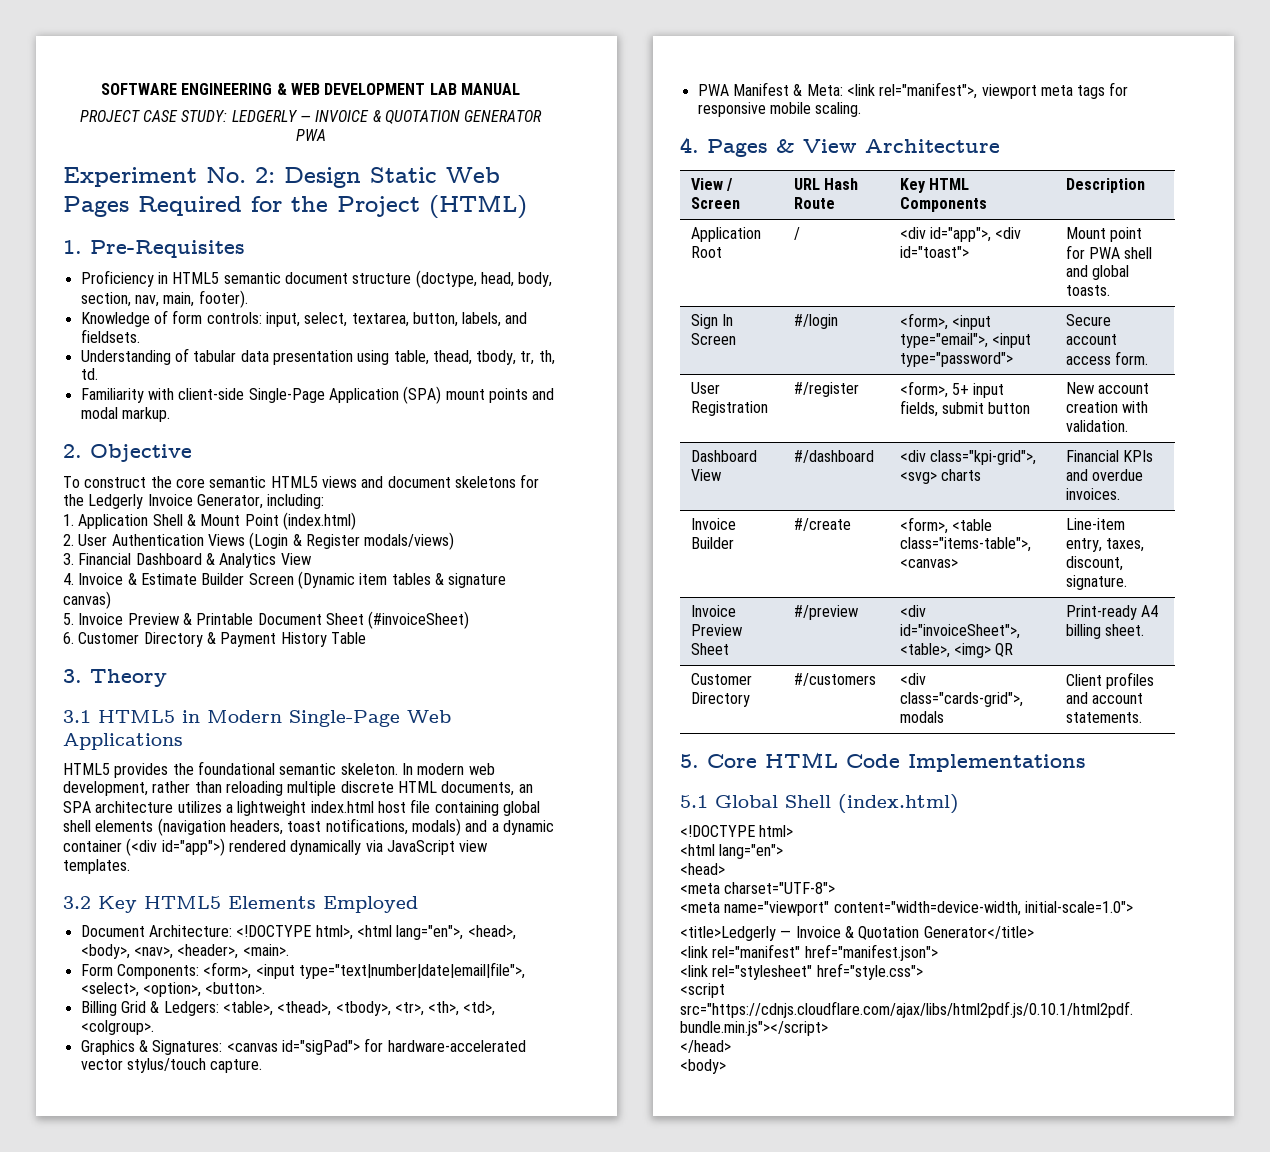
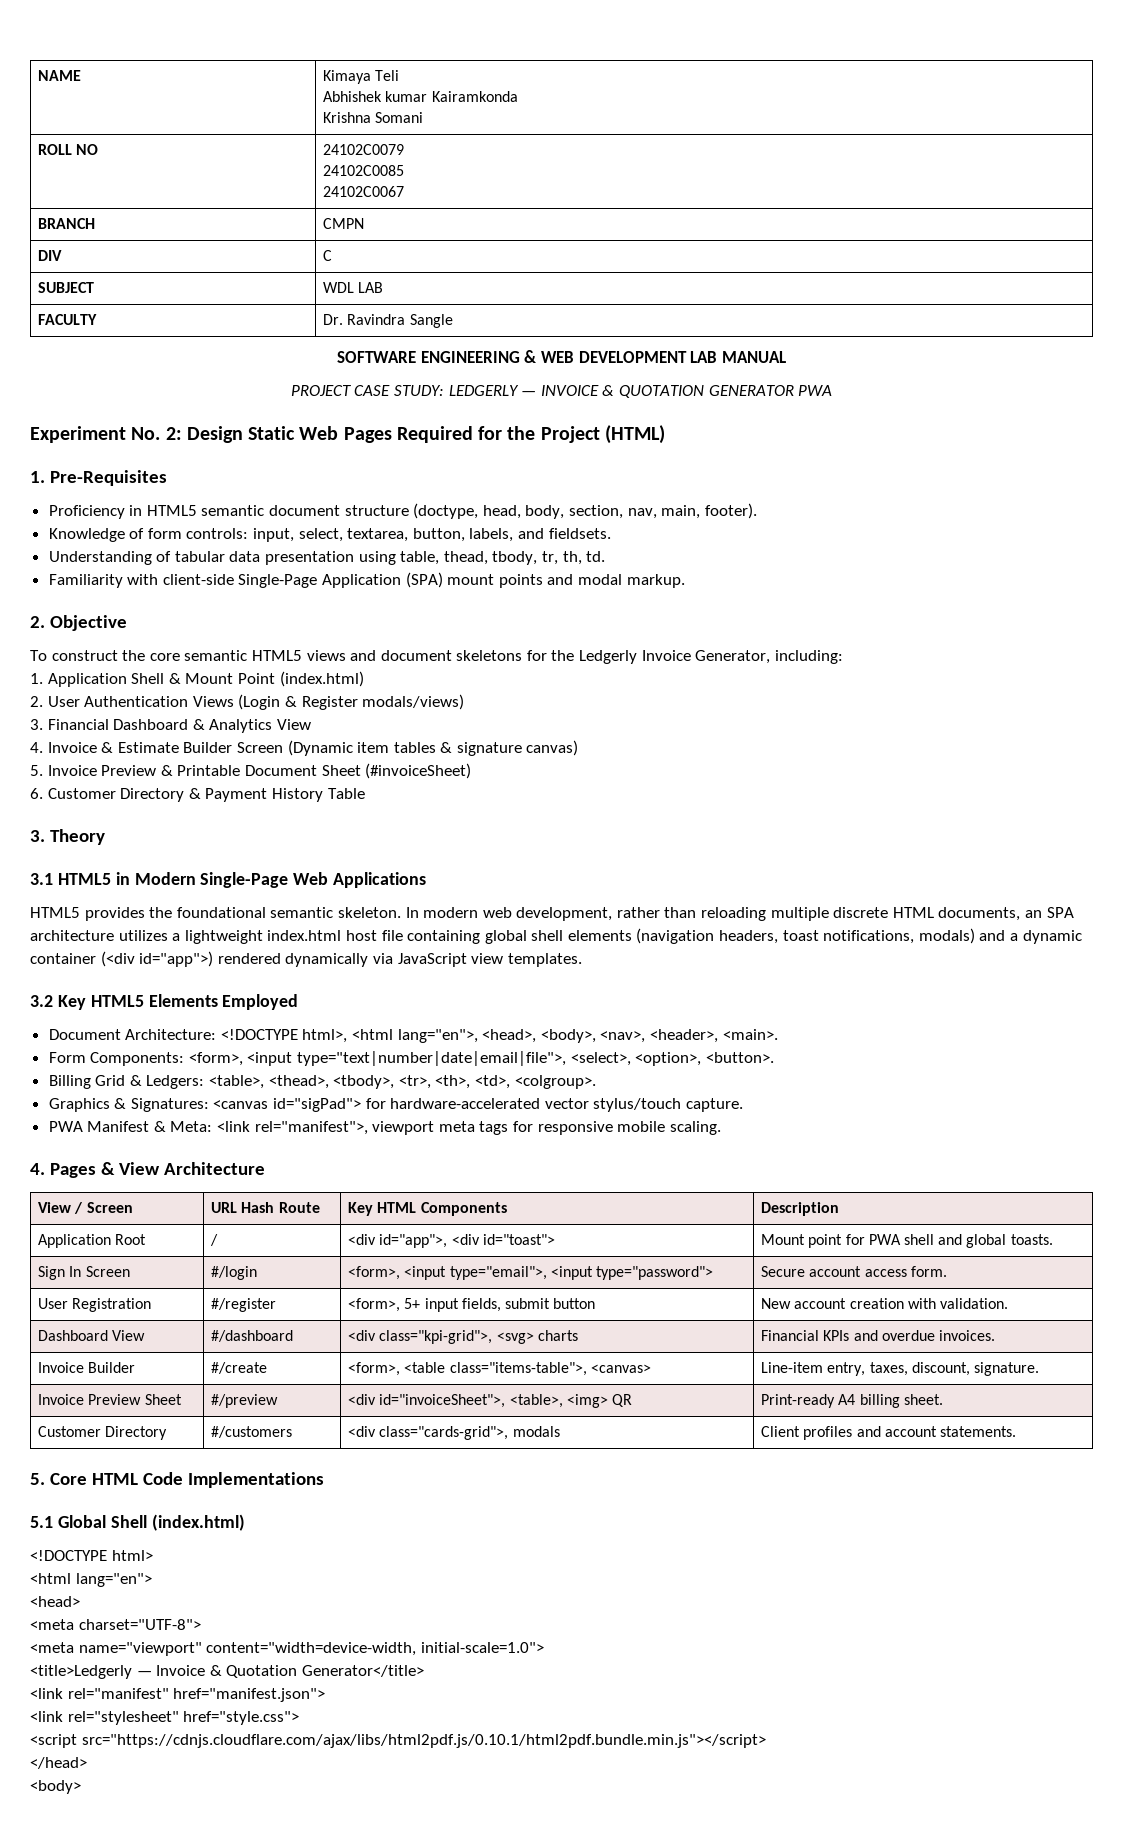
+ NAME | Kimaya Teli
+ Abhishek kumar Kairamkonda
+ Krishna Somani
+ ROLL NO | 24102C0079
+ 24102C0085
+ 24102C0067
+ BRANCH | CMPN
+ DIV | C
+ SUBJECT | WDL LAB
+ FACULTY | Dr. Ravindra Sangle

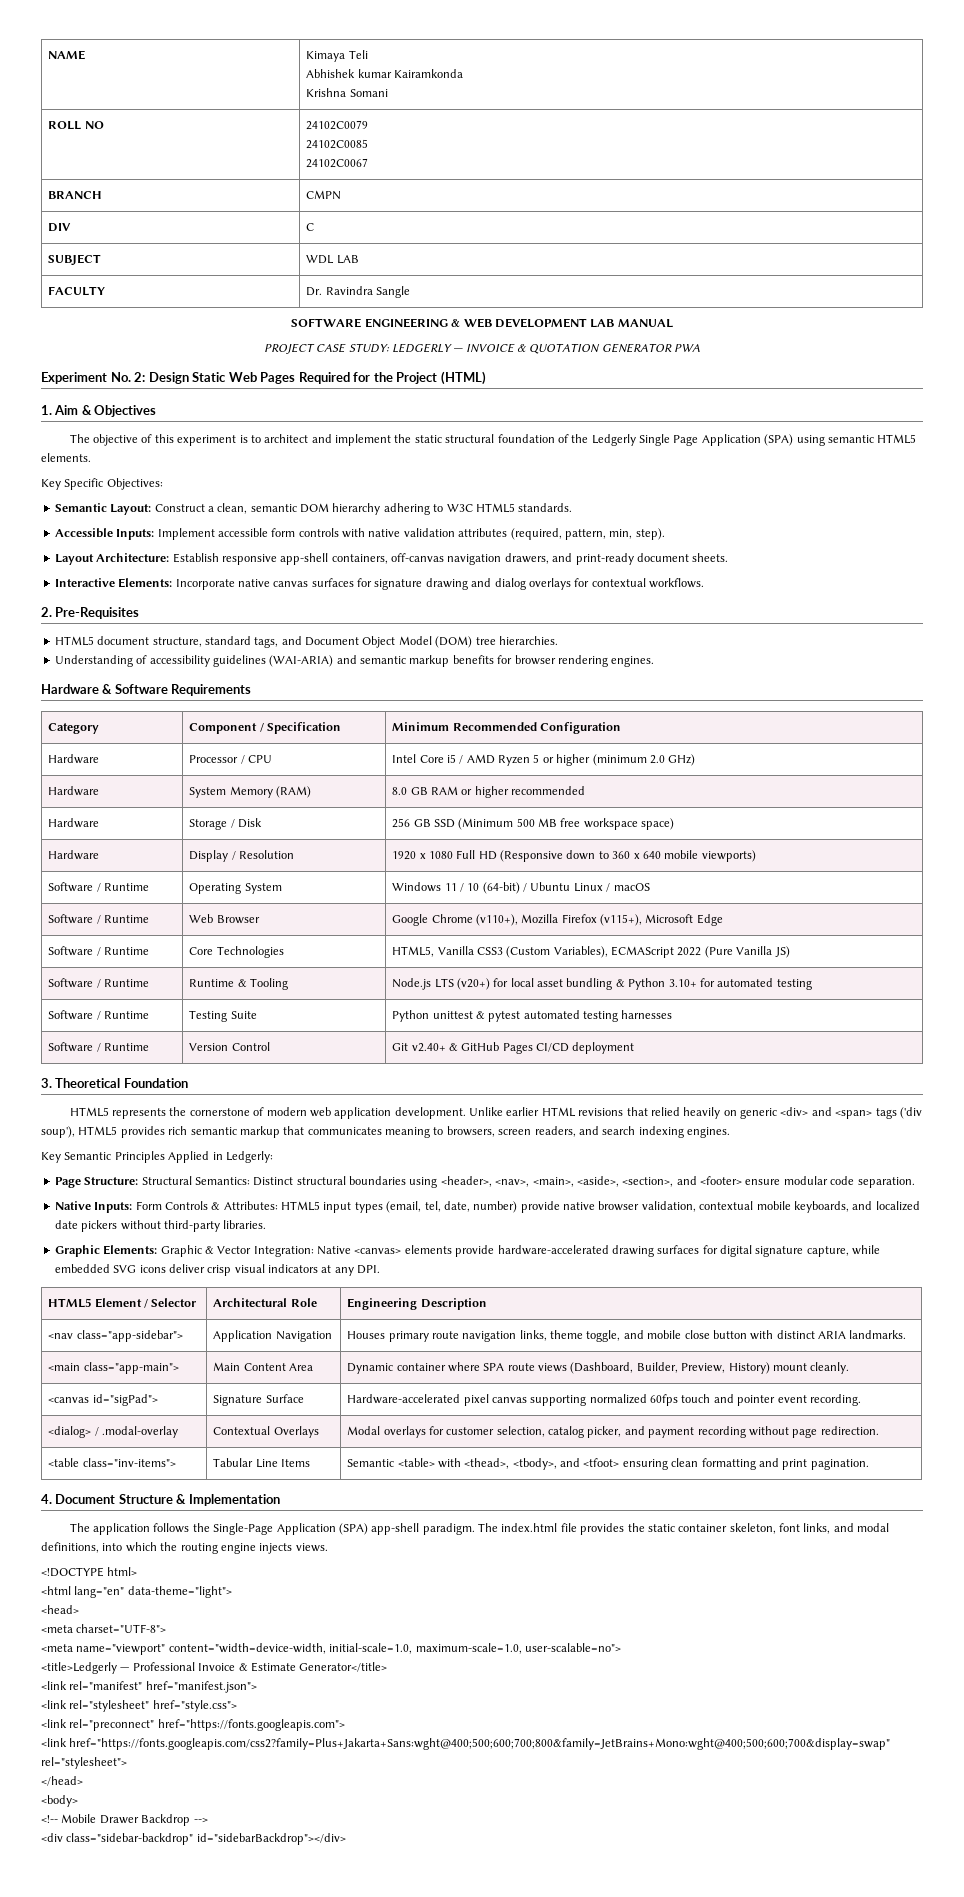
- 1. Pre-Requisites
- Proficiency in HTML5 semantic document structure (doctype, head, body, section, nav, main, footer).
- Knowledge of form controls: input, select, textarea, button, labels, and fieldsets.
- Understanding of tabular data presentation using table, thead, tbody, tr, th, td.
- Familiarity with client-side Single-Page Application (SPA) mount points and modal markup.
- 2. Objective
- To construct the core semantic HTML5 views and document skeletons for the Ledgerly Invoice Generator, including:
- 1. Application Shell & Mount Point (index.html)
- 2. User Authentication Views (Login & Register modals/views)
- 3. Financial Dashboard & Analytics View
- 4. Invoice & Estimate Builder Screen (Dynamic item tables & signature canvas)
- 5. Invoice Preview & Printable Document Sheet (#invoiceSheet)
- 6. Customer Directory & Payment History Table
- 3. Theory
- 3.1 HTML5 in Modern Single-Page Web Applications
- HTML5 provides the foundational semantic skeleton. In modern web development, rather than reloading multiple discrete HTML documents, an SPA architecture utilizes a lightweight index.html host file containing global shell elements (navigation headers, toast notifications, modals) and a dynamic container (<div id="app">) rendered dynamically via JavaScript view templates.
- 3.2 Key HTML5 Elements Employed
- Document Architecture: <!DOCTYPE html>, <html lang="en">, <head>, <body>, <nav>, <header>, <main>.
- Form Components: <form>, <input type="text|number|date|email|file">, <select>, <option>, <button>.
- Billing Grid & Ledgers: <table>, <thead>, <tbody>, <tr>, <th>, <td>, <colgroup>.
- Graphics & Signatures: <canvas id="sigPad"> for hardware-accelerated vector stylus/touch capture.
- PWA Manifest & Meta: <link rel="manifest">, viewport meta tags for responsive mobile scaling.
- 4. Pages & View Architecture
- View / Screen | URL Hash Route | Key HTML Components | Description
- Application Root | / | <div id="app">, <div id="toast"> | Mount point for PWA shell and global toasts.
- Sign In Screen | #/login | <form>, <input type="email">, <input type="password"> | Secure account access form.
- User Registration | #/register | <form>, 5+ input fields, submit button | New account creation with validation.
- Dashboard View | #/dashboard | <div class="kpi-grid">, <svg> charts | Financial KPIs and overdue invoices.
- Invoice Builder | #/create | <form>, <table class="items-table">, <canvas> | Line-item entry, taxes, discount, signature.
- Invoice Preview Sheet | #/preview | <div id="invoiceSheet">, <table>, <img> QR | Print-ready A4 billing sheet.
- Customer Directory | #/customers | <div class="cards-grid">, modals | Client profiles and account statements.
- 5. Core HTML Code Implementations
- 5.1 Global Shell (index.html)
+ 1. Aim & Objectives
+ The objective of this experiment is to architect and implement the static structural foundation of the Ledgerly Single Page Application (SPA) using semantic HTML5 elements.
+ Key Specific Objectives:
+ Semantic Layout: Construct a clean, semantic DOM hierarchy adhering to W3C HTML5 standards.
+ Accessible Inputs: Implement accessible form controls with native validation attributes (required, pattern, min, step).
+ Layout Architecture: Establish responsive app-shell containers, off-canvas navigation drawers, and print-ready document sheets.
+ Interactive Elements: Incorporate native canvas surfaces for signature drawing and dialog overlays for contextual workflows.
+ 2. Pre-Requisites
+ HTML5 document structure, standard tags, and Document Object Model (DOM) tree hierarchies.
+ Understanding of accessibility guidelines (WAI-ARIA) and semantic markup benefits for browser rendering engines.
+ Hardware & Software Requirements
+ Category | Component / Specification | Minimum Recommended Configuration
+ Hardware | Processor / CPU | Intel Core i5 / AMD Ryzen 5 or higher (minimum 2.0 GHz)
+ Hardware | System Memory (RAM) | 8.0 GB RAM or higher recommended
+ Hardware | Storage / Disk | 256 GB SSD (Minimum 500 MB free workspace space)
+ Hardware | Display / Resolution | 1920 x 1080 Full HD (Responsive down to 360 x 640 mobile viewports)
+ Software / Runtime | Operating System | Windows 11 / 10 (64-bit) / Ubuntu Linux / macOS
+ Software / Runtime | Web Browser | Google Chrome (v110+), Mozilla Firefox (v115+), Microsoft Edge
+ Software / Runtime | Core Technologies | HTML5, Vanilla CSS3 (Custom Variables), ECMAScript 2022 (Pure Vanilla JS)
+ Software / Runtime | Runtime & Tooling | Node.js LTS (v20+) for local asset bundling & Python 3.10+ for automated testing
+ Software / Runtime | Testing Suite | Python unittest & pytest automated testing harnesses
+ Software / Runtime | Version Control | Git v2.40+ & GitHub Pages CI/CD deployment
+ 3. Theoretical Foundation
+ HTML5 represents the cornerstone of modern web application development. Unlike earlier HTML revisions that relied heavily on generic <div> and <span> tags ('div soup'), HTML5 provides rich semantic markup that communicates meaning to browsers, screen readers, and search indexing engines.
+ Key Semantic Principles Applied in Ledgerly:
+ Page Structure: Structural Semantics: Distinct structural boundaries using <header>, <nav>, <main>, <aside>, <section>, and <footer> ensure modular code separation.
+ Native Inputs: Form Controls & Attributes: HTML5 input types (email, tel, date, number) provide native browser validation, contextual mobile keyboards, and localized date pickers without third-party libraries.
+ Graphic Elements: Graphic & Vector Integration: Native <canvas> elements provide hardware-accelerated drawing surfaces for digital signature capture, while embedded SVG icons deliver crisp visual indicators at any DPI.
+ HTML5 Element / Selector | Architectural Role | Engineering Description
+ <nav class="app-sidebar"> | Application Navigation | Houses primary route navigation links, theme toggle, and mobile close button with distinct ARIA landmarks.
+ <main class="app-main"> | Main Content Area | Dynamic container where SPA route views (Dashboard, Builder, Preview, History) mount cleanly.
+ <canvas id="sigPad"> | Signature Surface | Hardware-accelerated pixel canvas supporting normalized 60fps touch and pointer event recording.
+ <dialog> / .modal-overlay | Contextual Overlays | Modal overlays for customer selection, catalog picker, and payment recording without page redirection.
+ <table class="inv-items"> | Tabular Line Items | Semantic <table> with <thead>, <tbody>, and <tfoot> ensuring clean formatting and print pagination.
+ 4. Document Structure & Implementation
+ The application follows the Single-Page Application (SPA) app-shell paradigm. The index.html file provides the static container skeleton, font links, and modal definitions, into which the routing engine injects views.
- <html lang="en">
+ <html lang="en" data-theme="light">
- <meta name="viewport" content="width=device-width, initial-scale=1.0">
+ <meta name="viewport" content="width=device-width, initial-scale=1.0, maximum-scale=1.0, user-scalable=no">
- <title>Ledgerly — Invoice & Quotation Generator</title>
+ <title>Ledgerly — Professional Invoice & Estimate Generator</title>
- <script src="https://cdnjs.cloudflare.com/ajax/libs/html2pdf.js/0.10.1/html2pdf.bundle.min.js"></script>
+ <link rel="preconnect" href="https://fonts.googleapis.com">
+ <link href="https://fonts.googleapis.com/css2?family=Plus+Jakarta+Sans:wght@400;500;600;700;800&family=JetBrains+Mono:wght@400;500;600;700&display=swap" rel="stylesheet">
  </head>
  <body>
+ <!-- Mobile Drawer Backdrop -->
+ <div class="sidebar-backdrop" id="sidebarBackdrop"></div>

